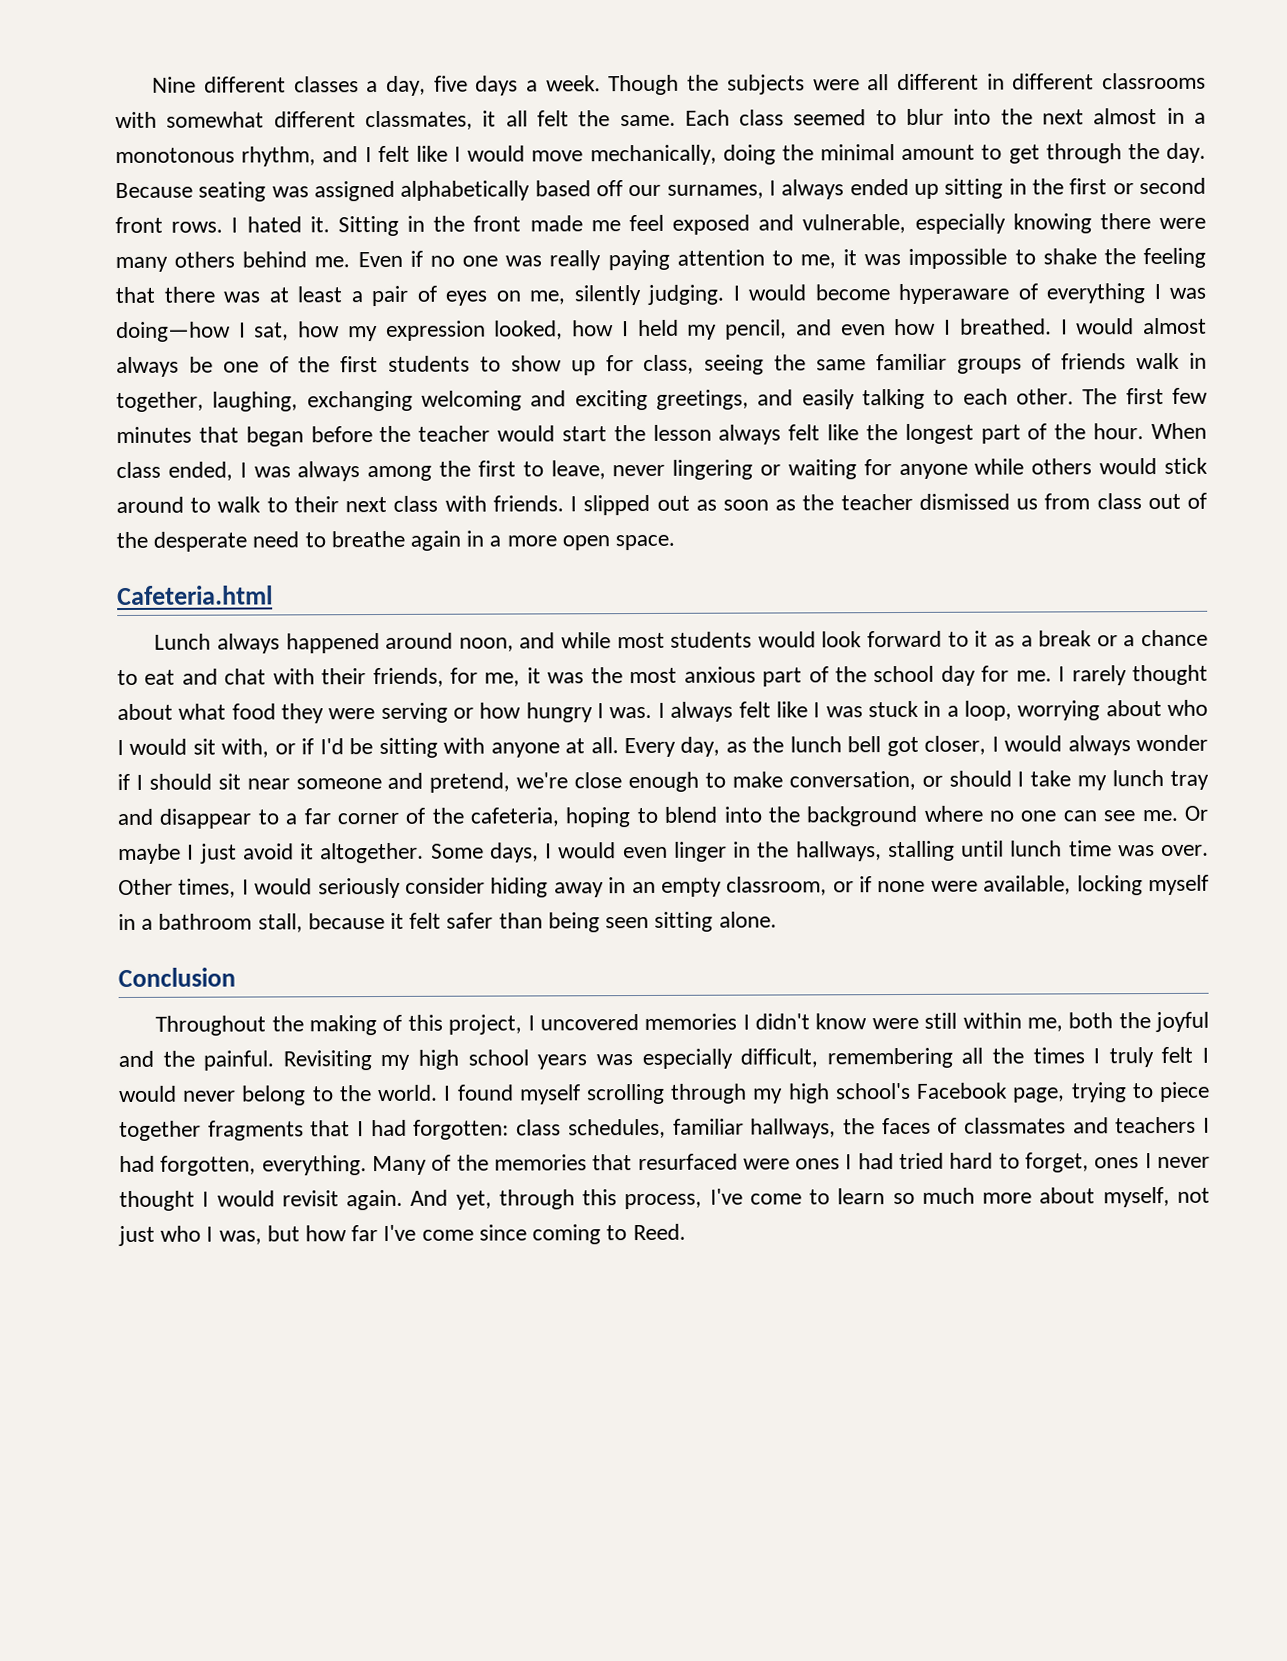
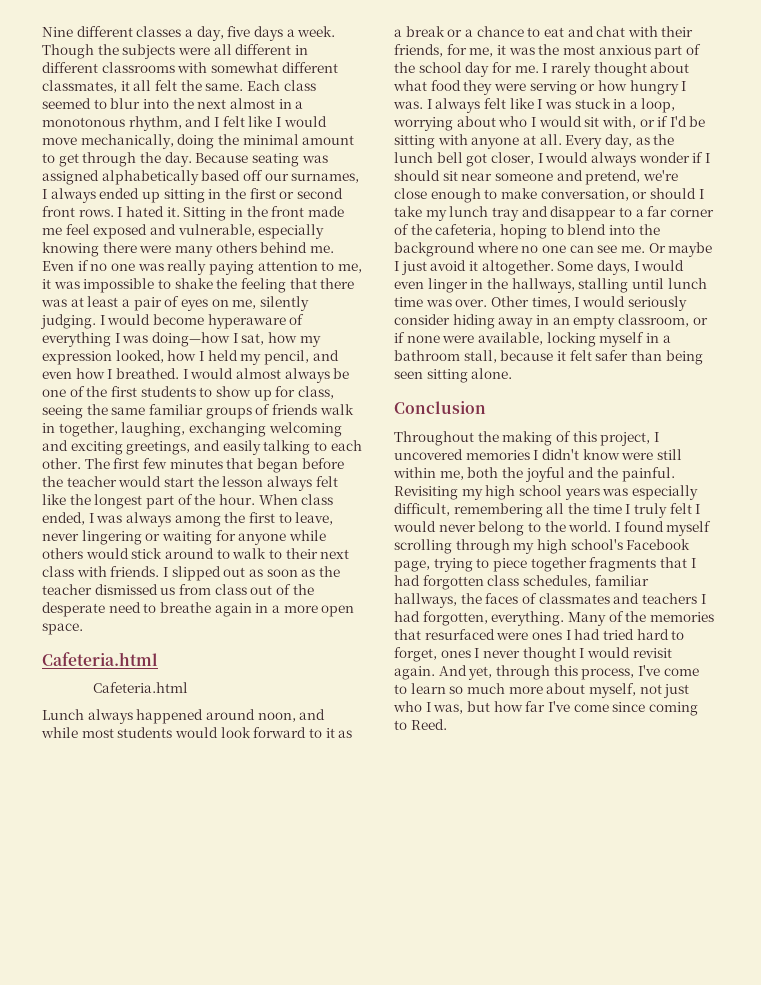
  I slipped out as soon as the teacher dismissed us from class out of the desperate need to breathe again in a more open space.
+ Cafeteria.html
- Revisiting my high school years was especially difficult, remembering all the times I truly felt I would never belong to the world.
+ Revisiting my high school years was especially difficult, remembering all the time I truly felt I would never belong to the world.
- I found myself scrolling through my high school's Facebook page, trying to piece together fragments that I had forgotten: class schedules, familiar hallways, the faces of classmates and teachers I had forgotten, everything.
+ I found myself scrolling through my high school's Facebook page, trying to piece together fragments that I had forgotten class schedules, familiar hallways, the faces of classmates and teachers I had forgotten, everything.

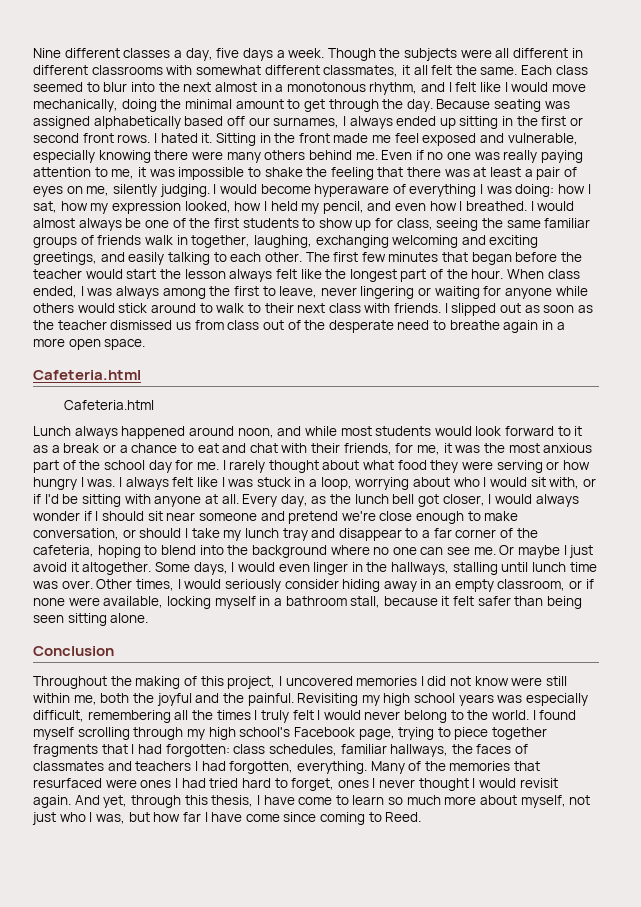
- I would become hyperaware of everything I was doing—how I sat, how my expression looked, how I held my pencil, and even how I breathed.
+ I would become hyperaware of everything I was doing: how I sat, how my expression looked, how I held my pencil, and even how I breathed.
- Every day, as the lunch bell got closer, I would always wonder if I should sit near someone and pretend, we're close enough to make conversation, or should I take my lunch tray and disappear to a far corner of the cafeteria, hoping to blend into the background where no one can see me.
+ Every day, as the lunch bell got closer, I would always wonder if I should sit near someone and pretend we're close enough to make conversation, or should I take my lunch tray and disappear to a far corner of the cafeteria, hoping to blend into the background where no one can see me.
- Throughout the making of this project, I uncovered memories I didn't know were still within me, both the joyful and the painful.
+ Throughout the making of this project, I uncovered memories I did not know were still within me, both the joyful and the painful.
- Revisiting my high school years was especially difficult, remembering all the time I truly felt I would never belong to the world.
+ Revisiting my high school years was especially difficult, remembering all the times I truly felt I would never belong to the world.
- I found myself scrolling through my high school's Facebook page, trying to piece together fragments that I had forgotten class schedules, familiar hallways, the faces of classmates and teachers I had forgotten, everything.
+ I found myself scrolling through my high school's Facebook page, trying to piece together fragments that I had forgotten: class schedules, familiar hallways, the faces of classmates and teachers I had forgotten, everything.
- And yet, through this process, I've come to learn so much more about myself, not just who I was, but how far I've come since coming to Reed.
+ And yet, through this thesis, I have come to learn so much more about myself, not just who I was, but how far I have come since coming to Reed.

